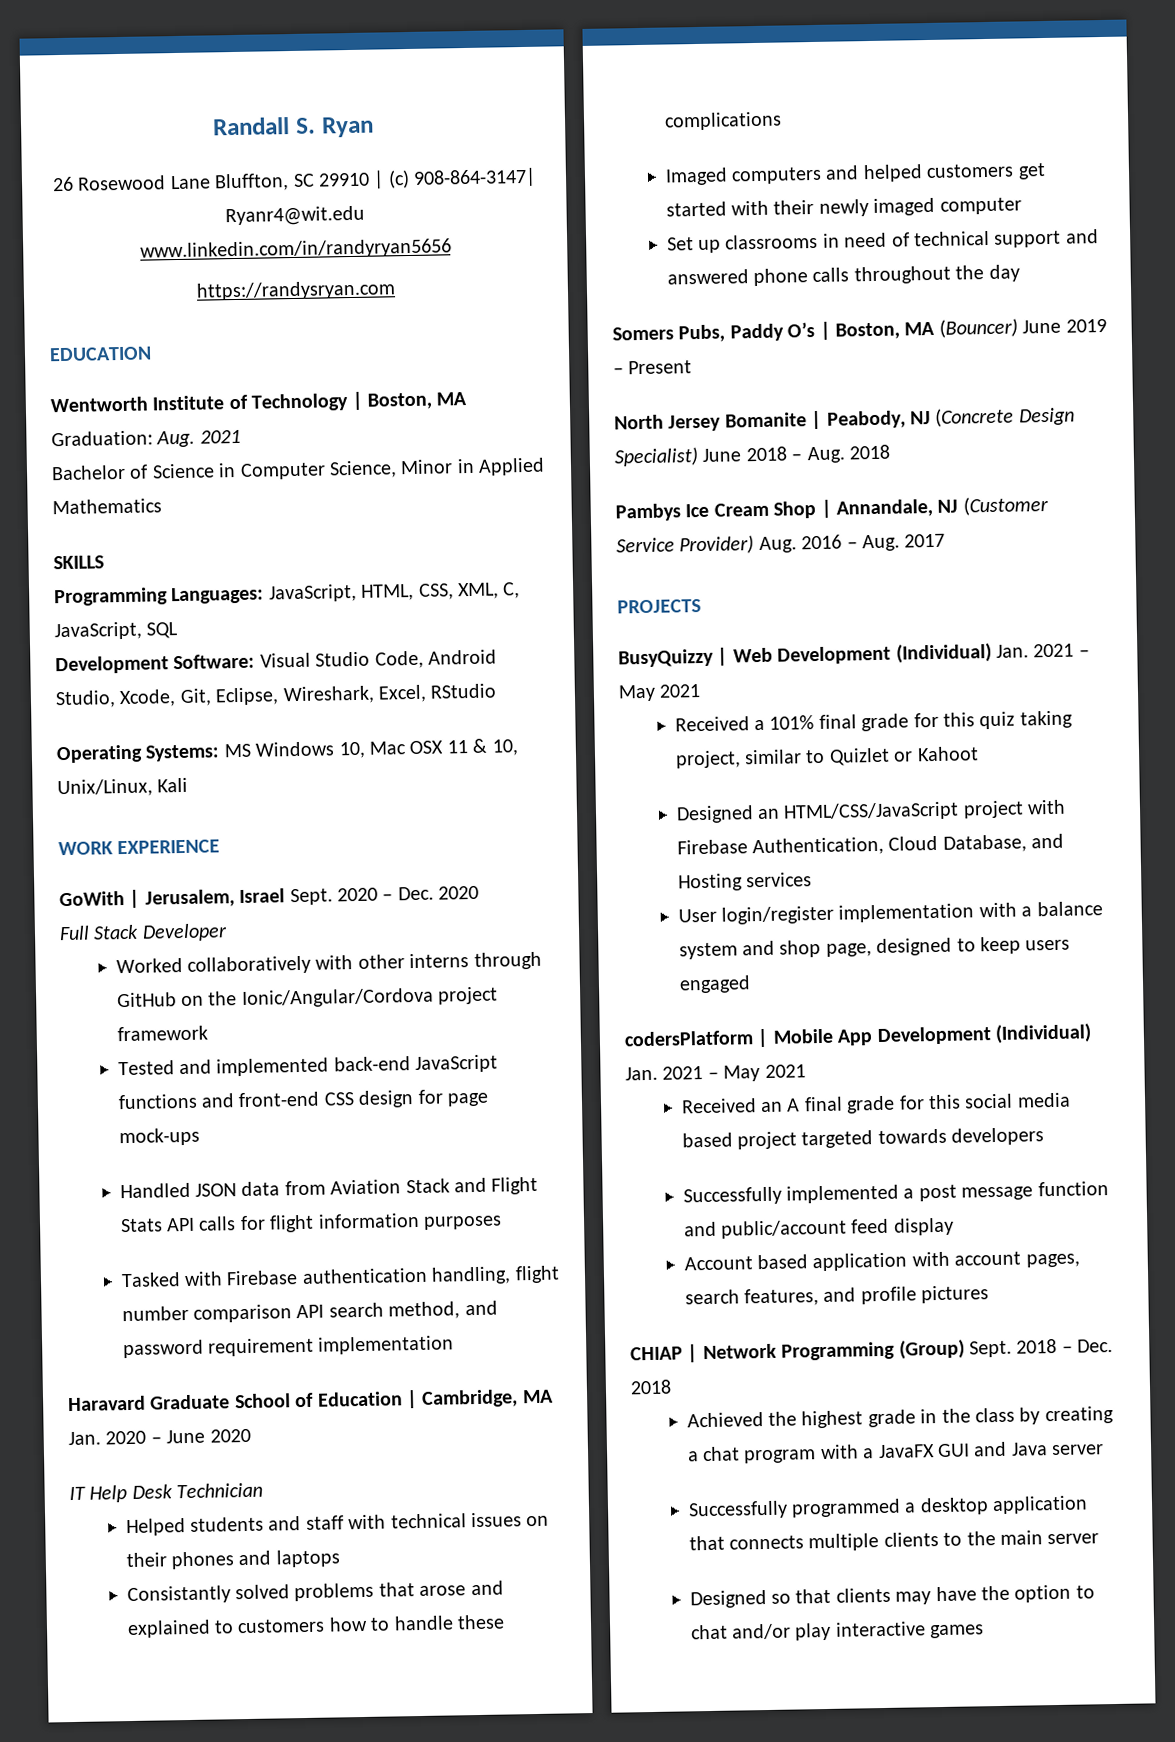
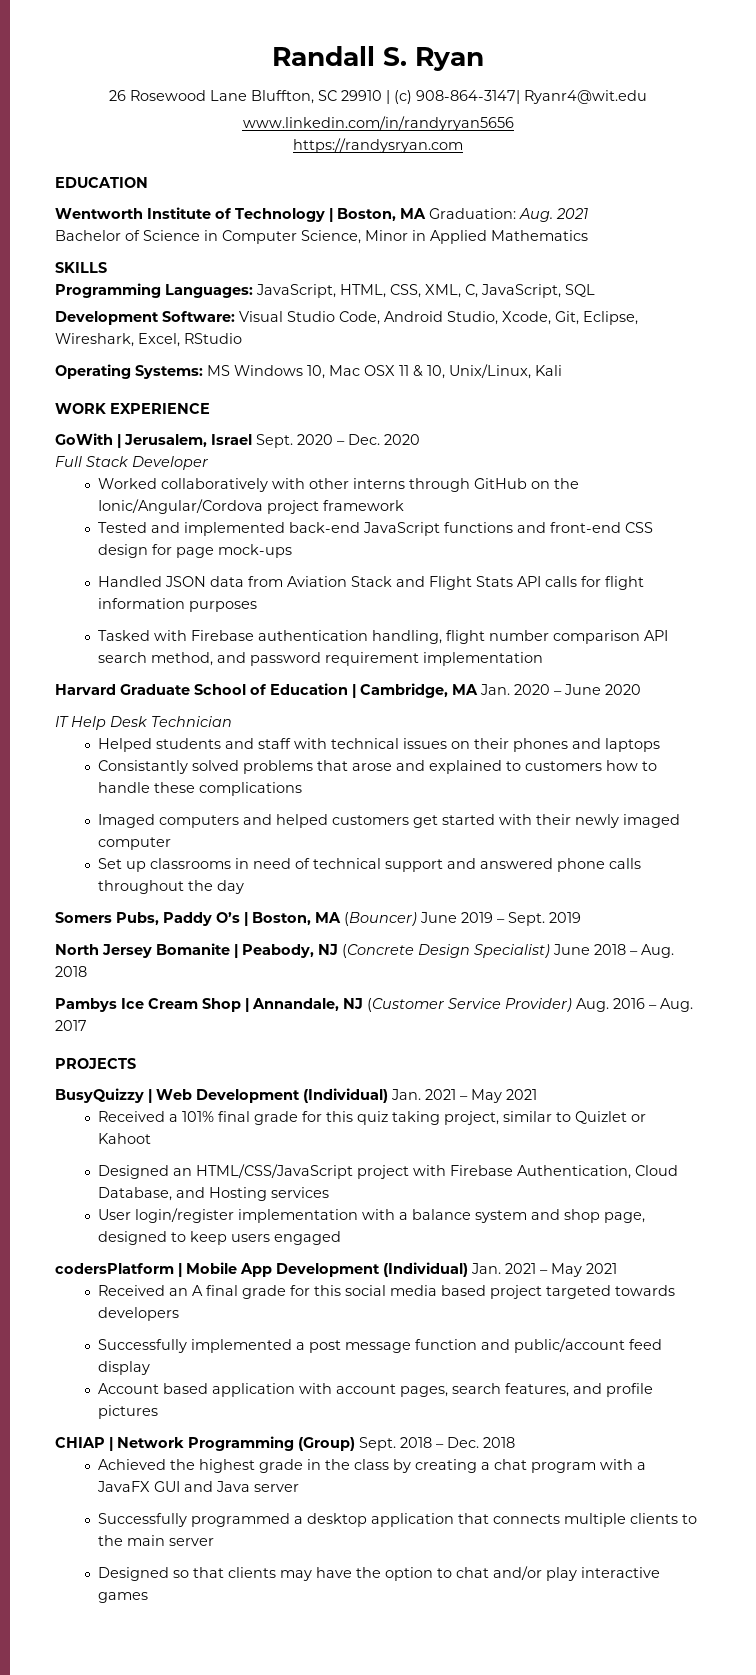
- Haravard Graduate School of Education | Cambridge, MA Jan. 2020 – June 2020
+ Harvard Graduate School of Education | Cambridge, MA Jan. 2020 – June 2020
- Somers Pubs, Paddy O’s | Boston, MA (Bouncer) June 2019 – Present
+ Somers Pubs, Paddy O’s | Boston, MA (Bouncer) June 2019 – Sept. 2019

